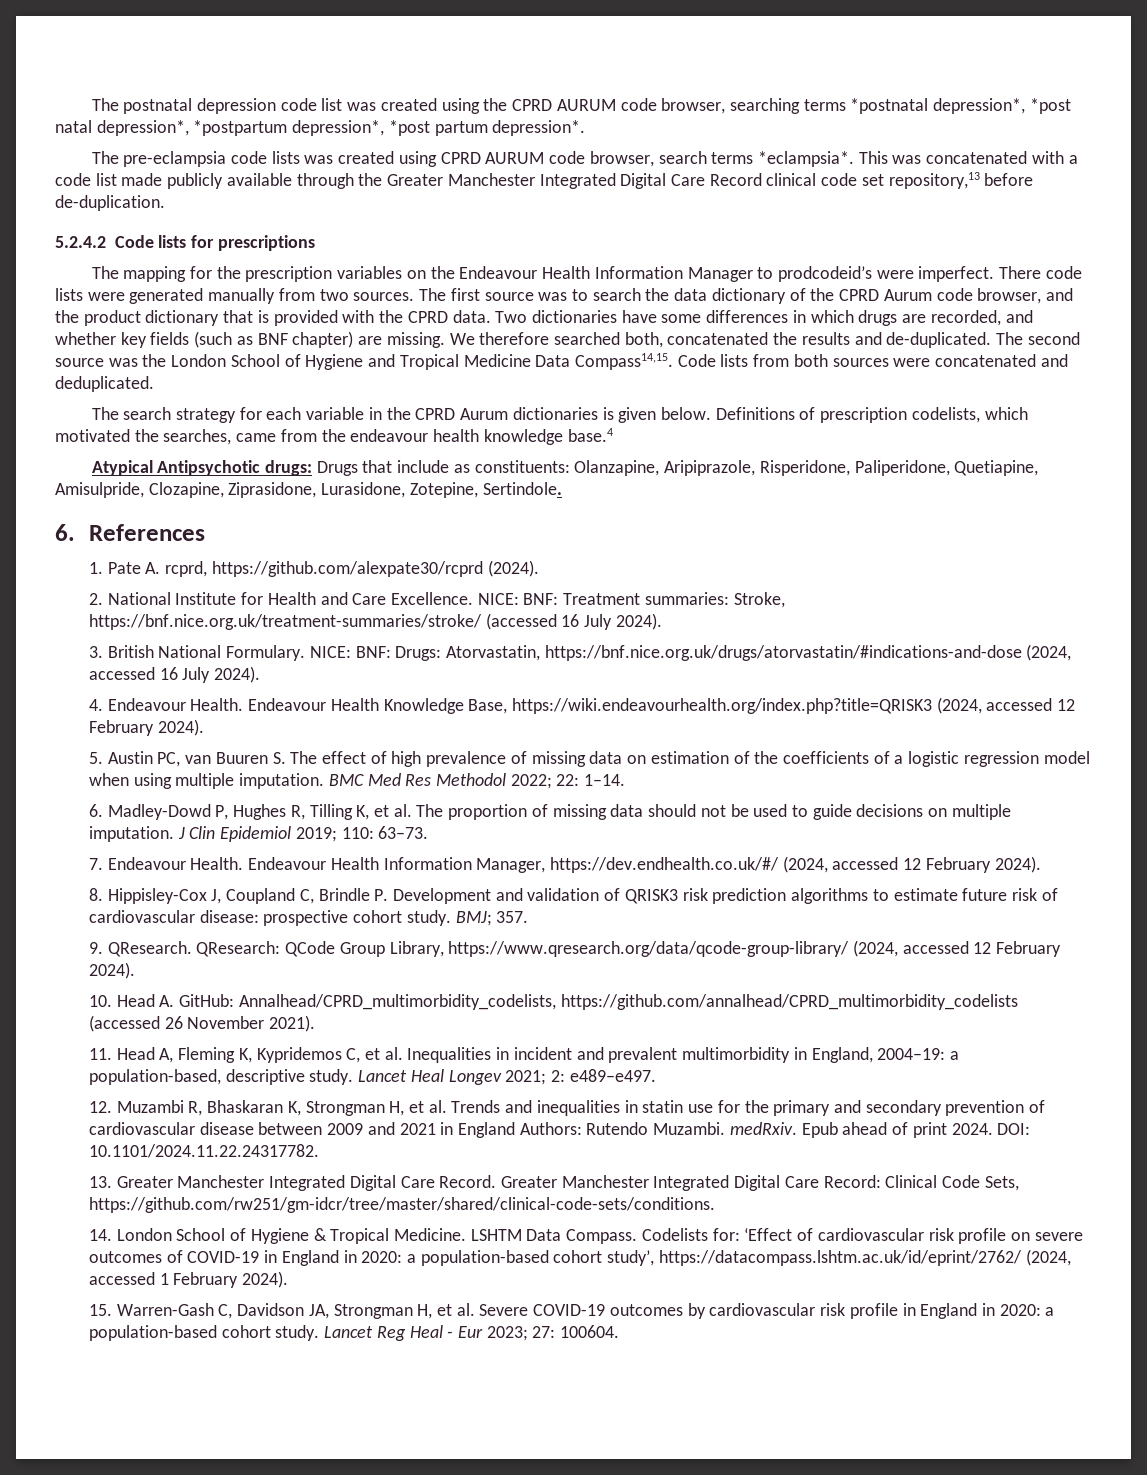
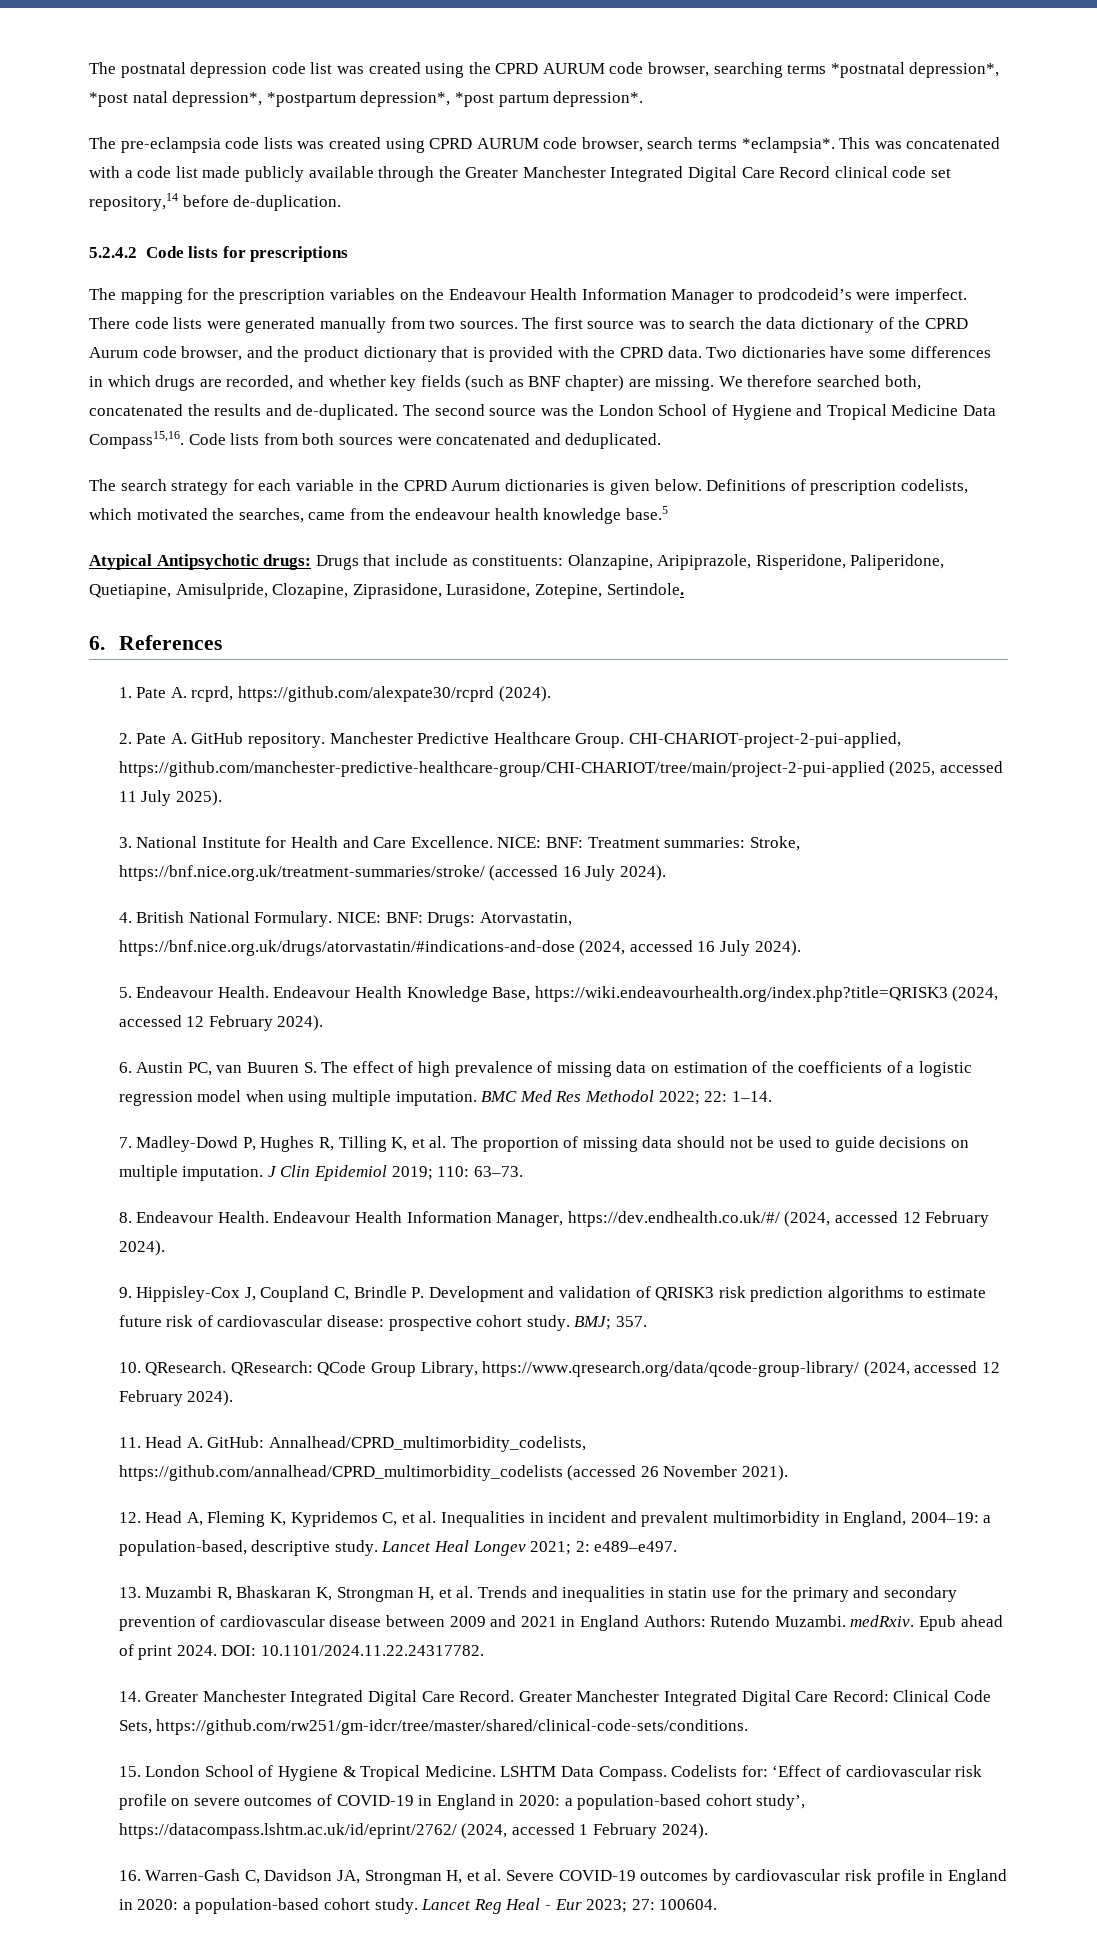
- This was concatenated with a code list made publicly available through the Greater Manchester Integrated Digital Care Record clinical code set repository,13 before de-duplication.
+ This was concatenated with a code list made publicly available through the Greater Manchester Integrated Digital Care Record clinical code set repository,14 before de-duplication.
- The second source was the London School of Hygiene and Tropical Medicine Data Compass14,15.
+ The second source was the London School of Hygiene and Tropical Medicine Data Compass15,16.
- Definitions of prescription codelists, which motivated the searches, came from the endeavour health knowledge base.4
+ Definitions of prescription codelists, which motivated the searches, came from the endeavour health knowledge base.5
- 2. National Institute for Health and Care Excellence.
+ 2. Pate A. GitHub repository. Manchester Predictive Healthcare Group. CHI-CHARIOT-project-2-pui-applied, https://github.com/manchester-predictive-healthcare-group/CHI-CHARIOT/tree/main/project-2-pui-applied (2025, accessed 11 July 2025).
+ 3. National Institute for Health and Care Excellence.
- 3. British National Formulary.
+ 4. British National Formulary.
- 4. Endeavour Health.
+ 5. Endeavour Health.
- 5. Austin PC, van Buuren S. The effect of high prevalence of missing data on estimation of the coefficients of a logistic regression model when using multiple imputation.
+ 6. Austin PC, van Buuren S. The effect of high prevalence of missing data on estimation of the coefficients of a logistic regression model when using multiple imputation.
- 6. Madley-Dowd P, Hughes R, Tilling K, et al. The proportion of missing data should not be used to guide decisions on multiple imputation.
+ 7. Madley-Dowd P, Hughes R, Tilling K, et al. The proportion of missing data should not be used to guide decisions on multiple imputation.
- 7. Endeavour Health.
+ 8. Endeavour Health.
- 8. Hippisley-Cox J, Coupland C, Brindle P. Development and validation of QRISK3 risk prediction algorithms to estimate future risk of cardiovascular disease: prospective cohort study.
+ 9. Hippisley-Cox J, Coupland C, Brindle P. Development and validation of QRISK3 risk prediction algorithms to estimate future risk of cardiovascular disease: prospective cohort study.
- 9. QResearch.
+ 10. QResearch.
- 10. Head A. GitHub: Annalhead/CPRD_multimorbidity_codelists, https://github.com/annalhead/CPRD_multimorbidity_codelists (accessed 26 November 2021).
+ 11. Head A. GitHub: Annalhead/CPRD_multimorbidity_codelists, https://github.com/annalhead/CPRD_multimorbidity_codelists (accessed 26 November 2021).
- 11. Head A, Fleming K, Kypridemos C, et al. Inequalities in incident and prevalent multimorbidity in England, 2004–19: a population-based, descriptive study.
+ 12. Head A, Fleming K, Kypridemos C, et al. Inequalities in incident and prevalent multimorbidity in England, 2004–19: a population-based, descriptive study.
- 12. Muzambi R, Bhaskaran K, Strongman H, et al. Trends and inequalities in statin use for the primary and secondary prevention of cardiovascular disease between 2009 and 2021 in England Authors: Rutendo Muzambi. medRxiv.
+ 13. Muzambi R, Bhaskaran K, Strongman H, et al. Trends and inequalities in statin use for the primary and secondary prevention of cardiovascular disease between 2009 and 2021 in England Authors: Rutendo Muzambi. medRxiv.
- 13. Greater Manchester Integrated Digital Care Record.
+ 14. Greater Manchester Integrated Digital Care Record.
- 14. London School of Hygiene & Tropical Medicine.
+ 15. London School of Hygiene & Tropical Medicine.
- 15. Warren-Gash C, Davidson JA, Strongman H, et al. Severe COVID-19 outcomes by cardiovascular risk profile in England in 2020: a population-based cohort study.
+ 16. Warren-Gash C, Davidson JA, Strongman H, et al. Severe COVID-19 outcomes by cardiovascular risk profile in England in 2020: a population-based cohort study.

